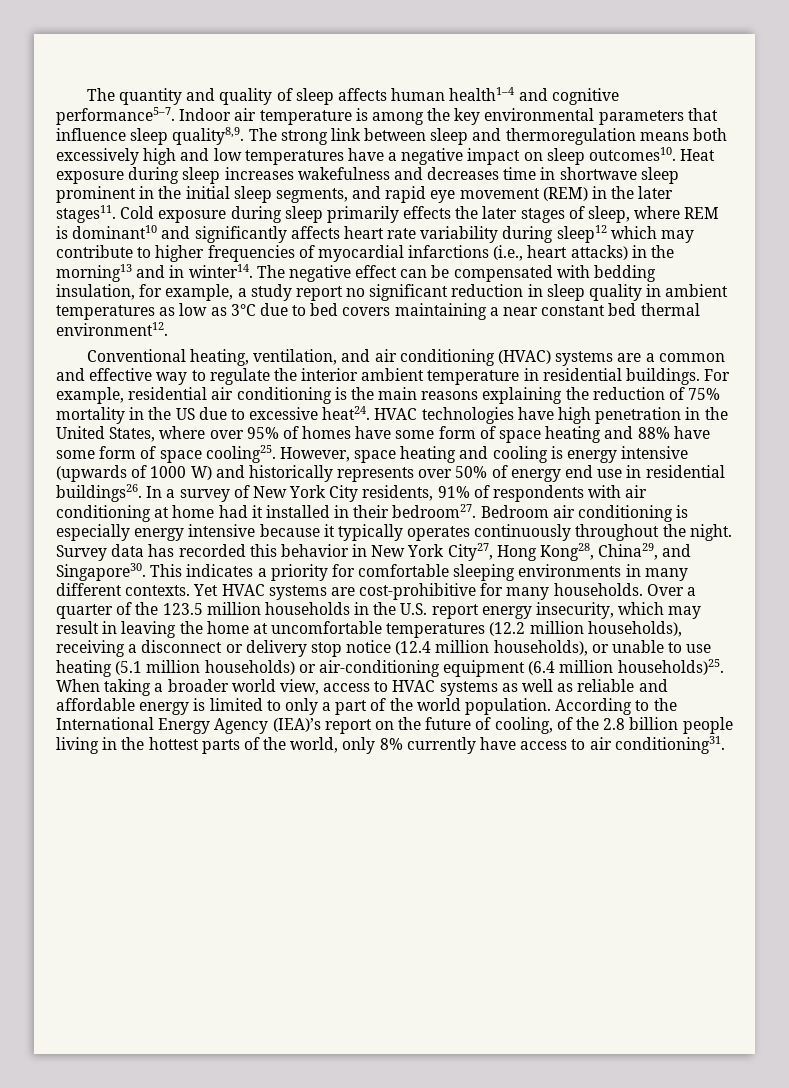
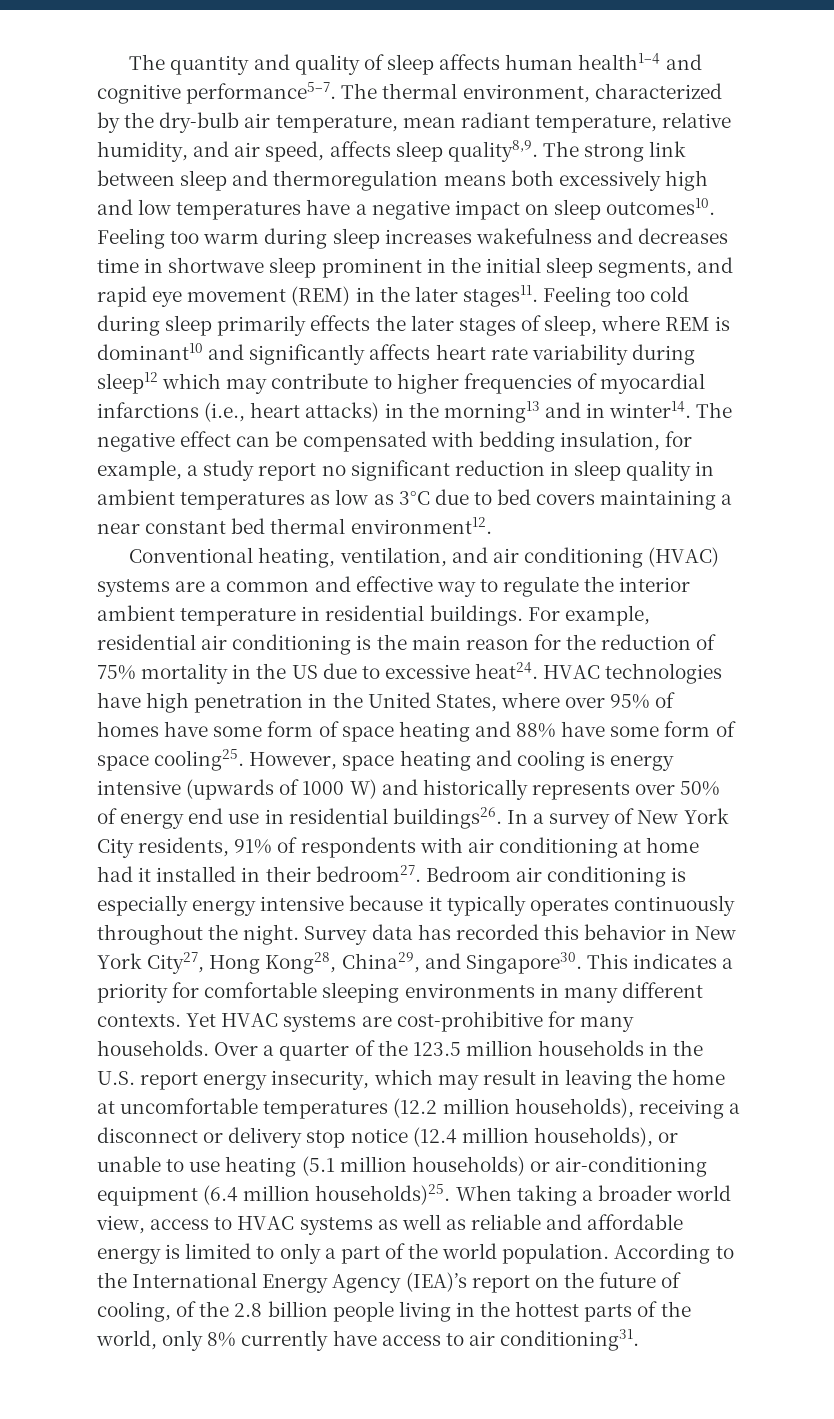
- Indoor air temperature is among the key environmental parameters that influence sleep quality8,9.
+ The thermal environment, characterized by the dry-bulb air temperature, mean radiant temperature, relative humidity, and air speed, affects sleep quality8,9.
- Heat exposure during sleep increases wakefulness and decreases time in shortwave sleep prominent in the initial sleep segments, and rapid eye movement (REM) in the later stages11.
+ Feeling too warm during sleep increases wakefulness and decreases time in shortwave sleep prominent in the initial sleep segments, and rapid eye movement (REM) in the later stages11.
- Cold exposure during sleep primarily effects the later stages of sleep, where REM is dominant10 and significantly affects heart rate variability during sleep12 which may contribute to higher frequencies of myocardial infarctions (i.e., heart attacks) in the morning13 and in winter14.
+ Feeling too cold during sleep primarily effects the later stages of sleep, where REM is dominant10 and significantly affects heart rate variability during sleep12 which may contribute to higher frequencies of myocardial infarctions (i.e., heart attacks) in the morning13 and in winter14.
- For example, residential air conditioning is the main reasons explaining the reduction of 75% mortality in the US due to excessive heat24.
+ For example, residential air conditioning is the main reason for the reduction of 75% mortality in the US due to excessive heat24.

